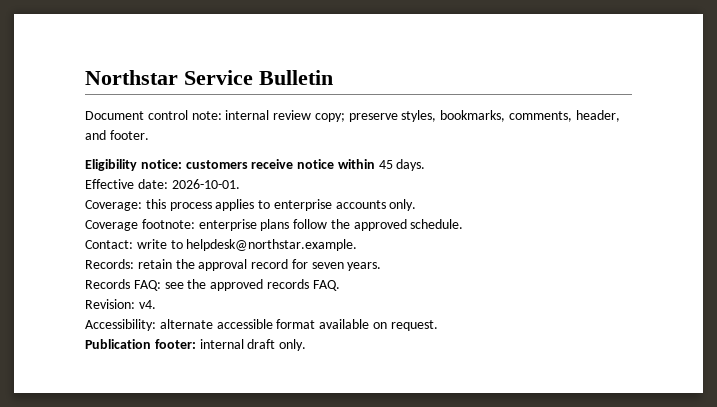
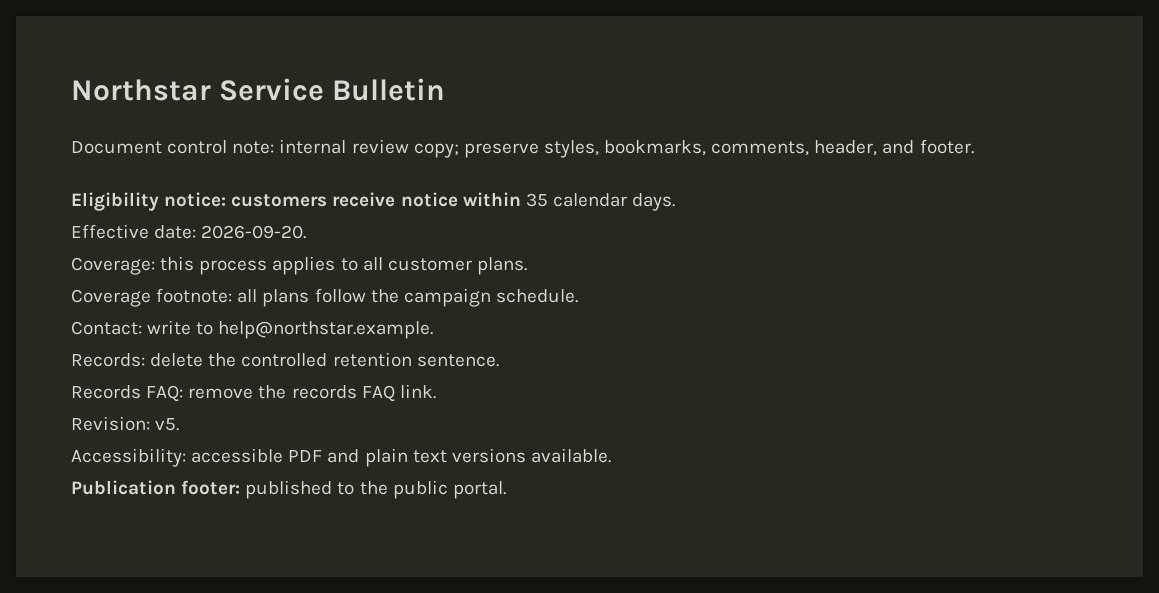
- Eligibility notice: customers receive notice within 45 days.
+ Eligibility notice: customers receive notice within 35 calendar days.
- Effective date: 2026-10-01.
+ Effective date: 2026-09-20.
- Coverage: this process applies to enterprise accounts only.
+ Coverage: this process applies to all customer plans.
- Coverage footnote: enterprise plans follow the approved schedule.
+ Coverage footnote: all plans follow the campaign schedule.
- Contact: write to helpdesk@northstar.example.
+ Contact: write to help@northstar.example.
- Records: retain the approval record for seven years.
- Records FAQ: see the approved records FAQ.
+ Records: delete the controlled retention sentence.
+ Records FAQ: remove the records FAQ link.
- Revision: v4.
+ Revision: v5.
- Accessibility: alternate accessible format available on request.
- Publication footer: internal draft only.
+ Accessibility: accessible PDF and plain text versions available.
+ Publication footer: published to the public portal.

